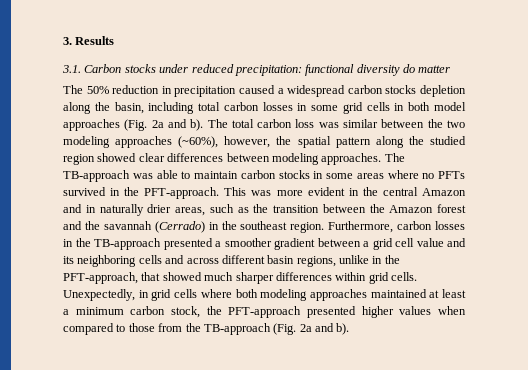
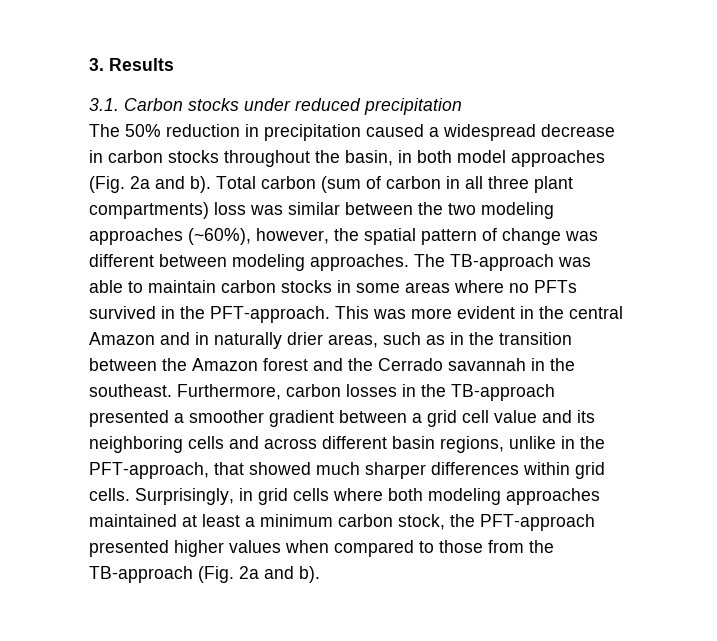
- 3.1. Carbon stocks under reduced precipitation: functional diversity do matter
+ 3.1. Carbon stocks under reduced precipitation
- The 50% reduction in precipitation caused a widespread carbon stocks depletion along the basin, including total carbon losses in some grid cells in both model approaches (Fig. 2a and b).
+ The 50% reduction in precipitation caused a widespread decrease in carbon stocks throughout the basin, in both model approaches (Fig. 2a and b).
- The total carbon loss was similar between the two modeling approaches (~60%), however, the spatial pattern along the studied region showed clear differences between modeling approaches.
+ Total carbon (sum of carbon in all three plant compartments) loss was similar between the two modeling approaches (~60%), however, the spatial pattern of change was different between modeling approaches.
- This was more evident in the central Amazon and in naturally drier areas, such as the transition between the Amazon forest and the savannah (Cerrado) in the southeast region.
+ This was more evident in the central Amazon and in naturally drier areas, such as in the transition between the Amazon forest and the Cerrado savannah in the southeast.
- Unexpectedly, in grid cells where both modeling approaches maintained at least a minimum carbon stock, the PFT-approach presented higher values when compared to those from the TB-approach (Fig. 2a and b).
+ Surprisingly, in grid cells where both modeling approaches maintained at least a minimum carbon stock, the PFT-approach presented higher values when compared to those from the TB-approach (Fig. 2a and b).

